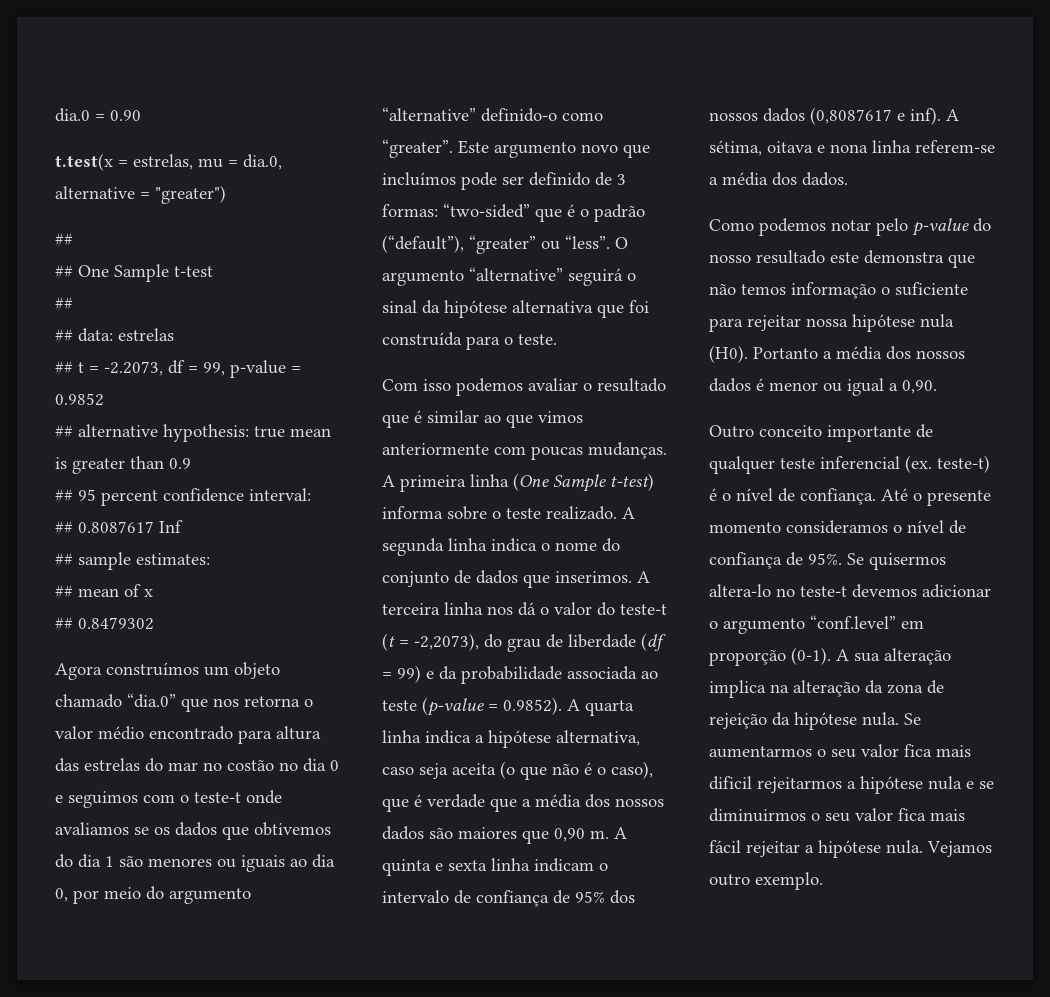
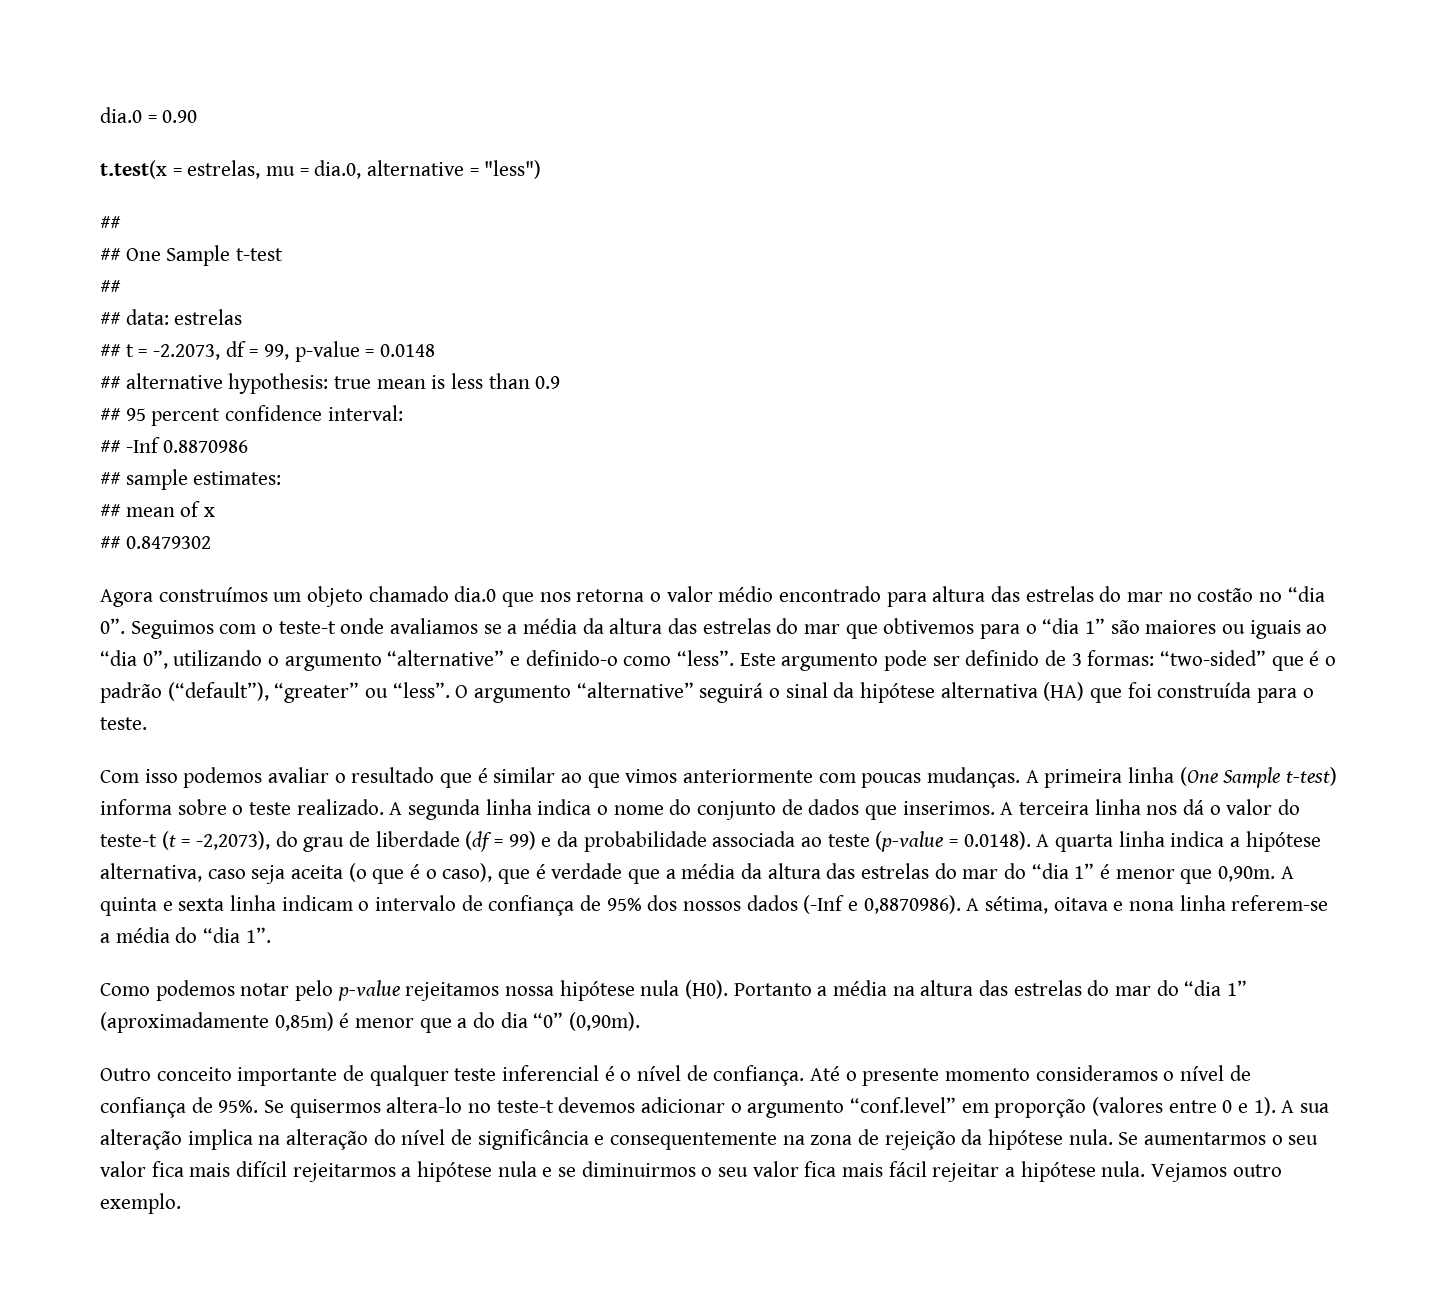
- t.test(x = estrelas, mu = dia.0, alternative = "greater")
+ t.test(x = estrelas, mu = dia.0, alternative = "less")
- ## t = -2.2073, df = 99, p-value = 0.9852
+ ## t = -2.2073, df = 99, p-value = 0.0148
- ## alternative hypothesis: true mean is greater than 0.9
+ ## alternative hypothesis: true mean is less than 0.9
- ## 0.8087617 Inf
+ ## -Inf 0.8870986
- Agora construímos um objeto chamado “dia.0” que nos retorna o valor médio encontrado para altura das estrelas do mar no costão no dia 0 e seguimos com o teste-t onde avaliamos se os dados que obtivemos do dia 1 são menores ou iguais ao dia 0, por meio do argumento “alternative” definido-o como “greater”.
+ Agora construímos um objeto chamado dia.0 que nos retorna o valor médio encontrado para altura das estrelas do mar no costão no “dia 0”. Seguimos com o teste-t onde avaliamos se a média da altura das estrelas do mar que obtivemos para o “dia 1” são maiores ou iguais ao “dia 0”, utilizando o argumento “alternative” e definido-o como “less”.
- Este argumento novo que incluímos pode ser definido de 3 formas: “two-sided” que é o padrão (“default”), “greater” ou “less”.
+ Este argumento pode ser definido de 3 formas: “two-sided” que é o padrão (“default”), “greater” ou “less”.
- O argumento “alternative” seguirá o sinal da hipótese alternativa que foi construída para o teste.
+ O argumento “alternative” seguirá o sinal da hipótese alternativa (HA) que foi construída para o teste.
- A terceira linha nos dá o valor do teste-t (t = -2,2073), do grau de liberdade (df = 99) e da probabilidade associada ao teste (p-value = 0.9852). A quarta linha indica a hipótese alternativa, caso seja aceita (o que não é o caso), que é verdade que a média dos nossos dados são maiores que 0,90 m.
+ A terceira linha nos dá o valor do teste-t (t = -2,2073), do grau de liberdade (df = 99) e da probabilidade associada ao teste (p-value = 0.0148). A quarta linha indica a hipótese alternativa, caso seja aceita (o que é o caso), que é verdade que a média da altura das estrelas do mar do “dia 1” é menor que 0,90m.
- A quinta e sexta linha indicam o intervalo de confiança de 95% dos nossos dados (0,8087617 e inf).
+ A quinta e sexta linha indicam o intervalo de confiança de 95% dos nossos dados (-Inf e 0,8870986).
- A sétima, oitava e nona linha referem-se a média dos dados.
+ A sétima, oitava e nona linha referem-se a média do “dia 1”.
- Como podemos notar pelo p-value do nosso resultado este demonstra que não temos informação o suficiente para rejeitar nossa hipótese nula (H0). Portanto a média dos nossos dados é menor ou igual a 0,90.
+ Como podemos notar pelo p-value rejeitamos nossa hipótese nula (H0). Portanto a média na altura das estrelas do mar do “dia 1” (aproximadamente 0,85m) é menor que a do dia “0” (0,90m).
- Outro conceito importante de qualquer teste inferencial (ex. teste-t) é o nível de confiança.
+ Outro conceito importante de qualquer teste inferencial é o nível de confiança.
- Se quisermos altera-lo no teste-t devemos adicionar o argumento “conf.level” em proporção (0-1).
+ Se quisermos altera-lo no teste-t devemos adicionar o argumento “conf.level” em proporção (valores entre 0 e 1).
- A sua alteração implica na alteração da zona de rejeição da hipótese nula.
+ A sua alteração implica na alteração do nível de significância e consequentemente na zona de rejeição da hipótese nula.
- Se aumentarmos o seu valor fica mais dificil rejeitarmos a hipótese nula e se diminuirmos o seu valor fica mais fácil rejeitar a hipótese nula.
+ Se aumentarmos o seu valor fica mais difícil rejeitarmos a hipótese nula e se diminuirmos o seu valor fica mais fácil rejeitar a hipótese nula.

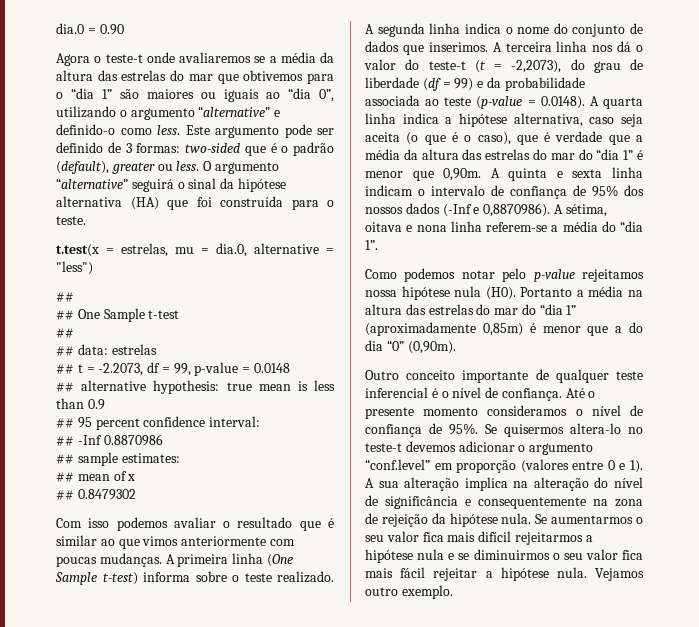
+ Agora o teste-t onde avaliaremos se a média da altura das estrelas do mar que obtivemos para o “dia 1” são maiores ou iguais ao “dia 0”, utilizando o argumento “alternative” e definido-o como less. Este argumento pode ser definido de 3 formas: two-sided que é o padrão (default), greater ou less. O argumento “alternative” seguirá o sinal da hipótese alternativa (HA) que foi construída para o teste.
- Agora construímos um objeto chamado dia.0 que nos retorna o valor médio encontrado para altura das estrelas do mar no costão no “dia 0”. Seguimos com o teste-t onde avaliamos se a média da altura das estrelas do mar que obtivemos para o “dia 1” são maiores ou iguais ao “dia 0”, utilizando o argumento “alternative” e definido-o como “less”. Este argumento pode ser definido de 3 formas: “two-sided” que é o padrão (“default”), “greater” ou “less”. O argumento “alternative” seguirá o sinal da hipótese alternativa (HA) que foi construída para o teste.

